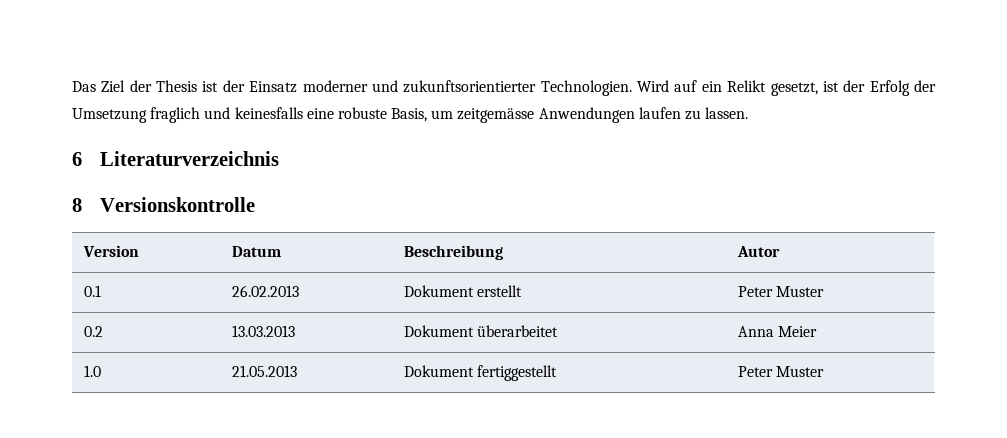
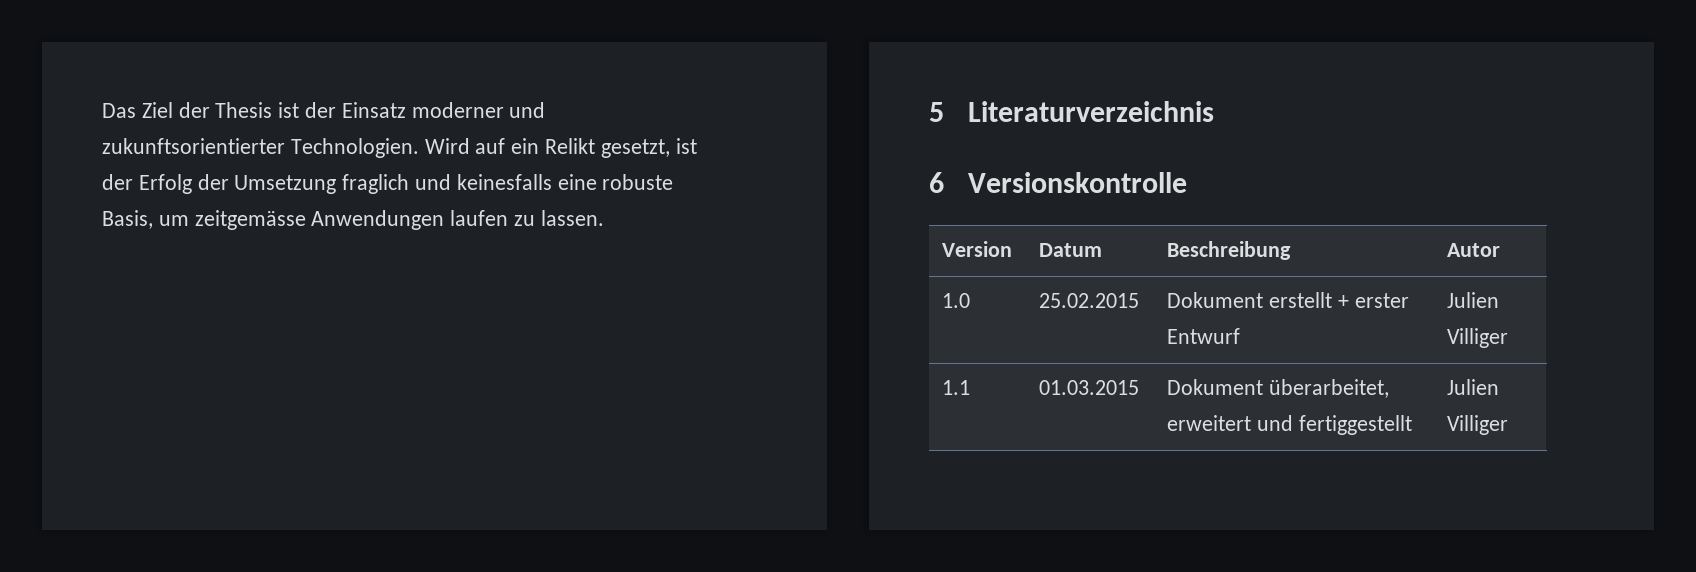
- 6 Literaturverzeichnis
+ 5 Literaturverzeichnis
- 8 Versionskontrolle
+ 6 Versionskontrolle
- 0.1 | 26.02.2013 | Dokument erstellt | Peter Muster
- 0.2 | 13.03.2013 | Dokument überarbeitet | Anna Meier
- 1.0 | 21.05.2013 | Dokument fertiggestellt | Peter Muster
+ 1.0 | 25.02.2015 | Dokument erstellt + erster Entwurf | Julien Villiger
+ 1.1 | 01.03.2015 | Dokument überarbeitet, erweitert und fertiggestellt | Julien Villiger

